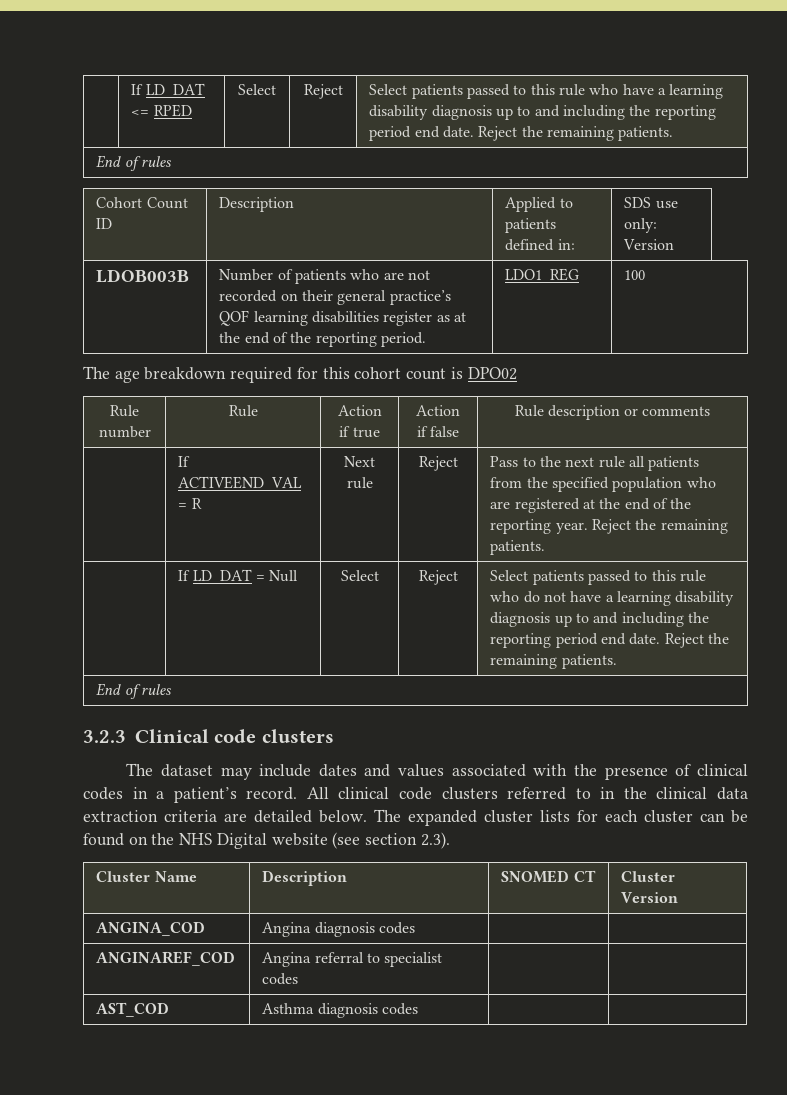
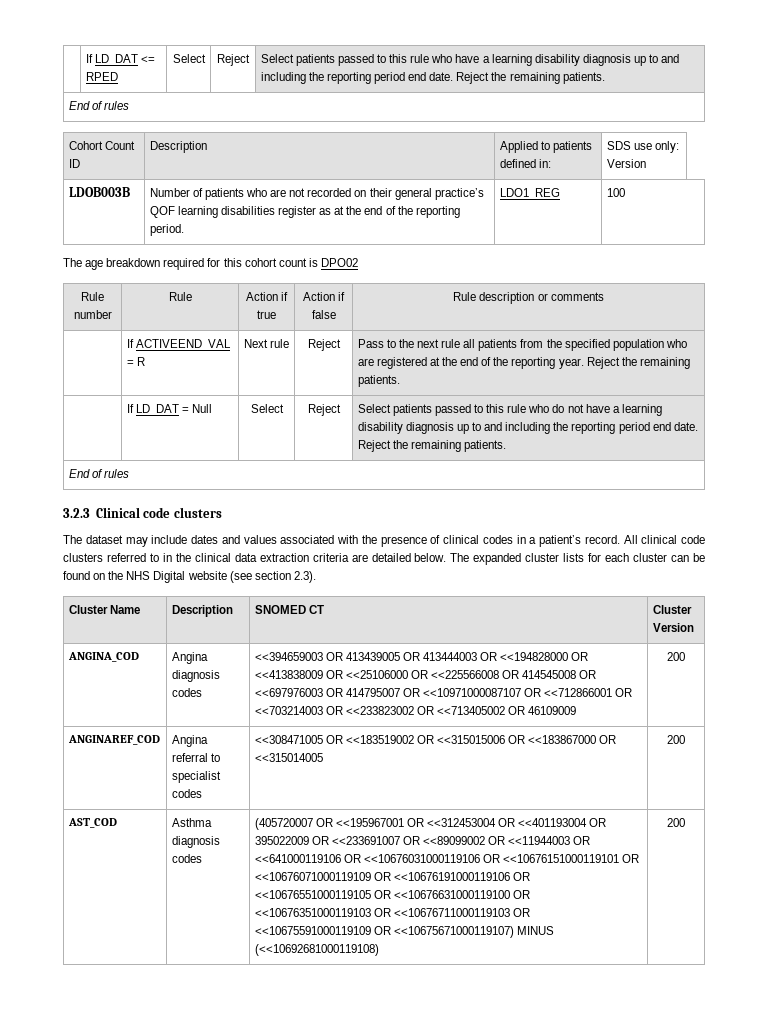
- ANGINA_COD | Angina diagnosis codes | |
+ ANGINA_COD | Angina diagnosis codes | <<394659003 OR 413439005 OR 413444003 OR <<194828000 OR <<413838009 OR <<25106000 OR <<225566008 OR 414545008 OR <<697976003 OR 414795007 OR <<10971000087107 OR <<712866001 OR <<703214003 OR <<233823002 OR <<713405002 OR 46109009 | 200
- ANGINAREF_COD | Angina referral to specialist codes | |
- AST_COD | Asthma diagnosis codes | |
+ ANGINAREF_COD | Angina referral to specialist codes | <<308471005 OR <<183519002 OR <<315015006 OR <<183867000 OR <<315014005 | 200
+ AST_COD | Asthma diagnosis codes | (405720007 OR <<195967001 OR <<312453004 OR <<401193004 OR 395022009 OR <<233691007 OR <<89099002 OR <<11944003 OR <<641000119106 OR <<10676031000119106 OR <<10676151000119101 OR <<10676071000119109 OR <<10676191000119106 OR <<10676551000119105 OR <<10676631000119100 OR <<10676351000119103 OR <<10676711000119103 OR <<10675591000119109 OR <<10675671000119107) MINUS (<<10692681000119108) | 200

